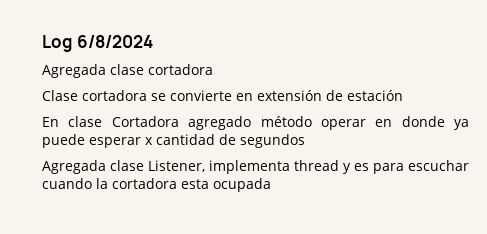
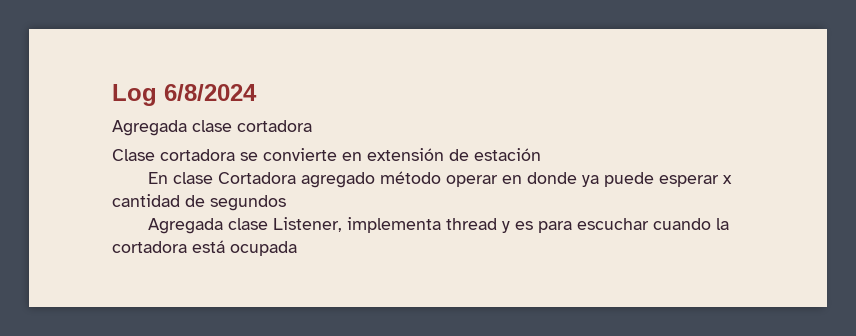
- Agregada clase Listener, implementa thread y es para escuchar cuando la cortadora esta ocupada
+ Agregada clase Listener, implementa thread y es para escuchar cuando la cortadora está ocupada

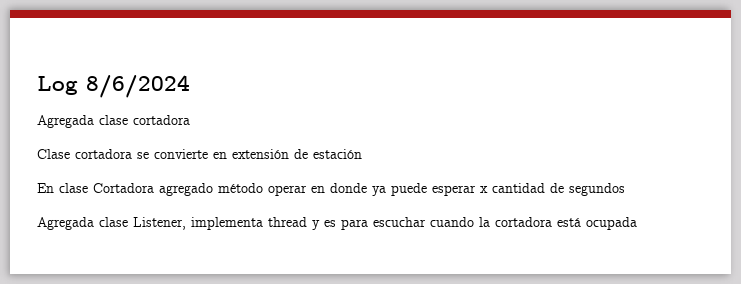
- Log 6/8/2024
+ Log 8/6/2024

